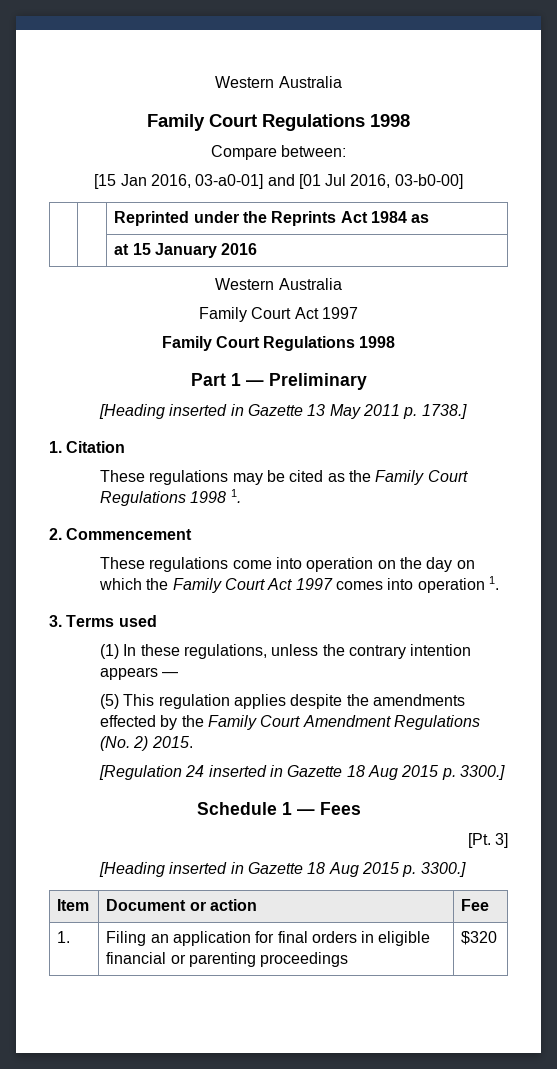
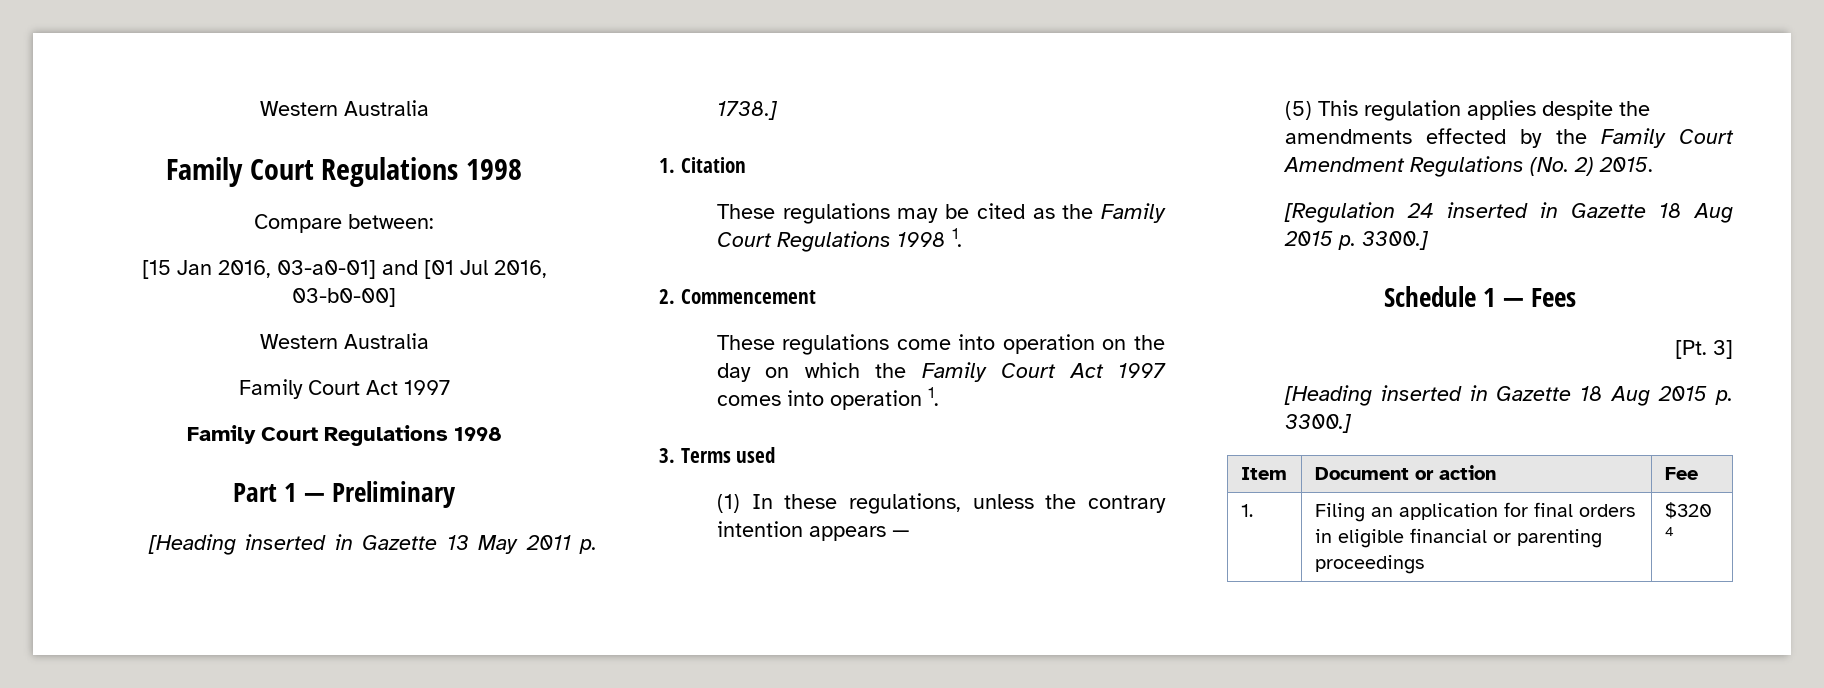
- | | Reprinted under the Reprints Act 1984 as
- | | at 15 January 2016
- 1. | Filing an application for final orders in eligible financial or parenting proceedings | $320
+ 1. | Filing an application for final orders in eligible financial or parenting proceedings | $320 4

